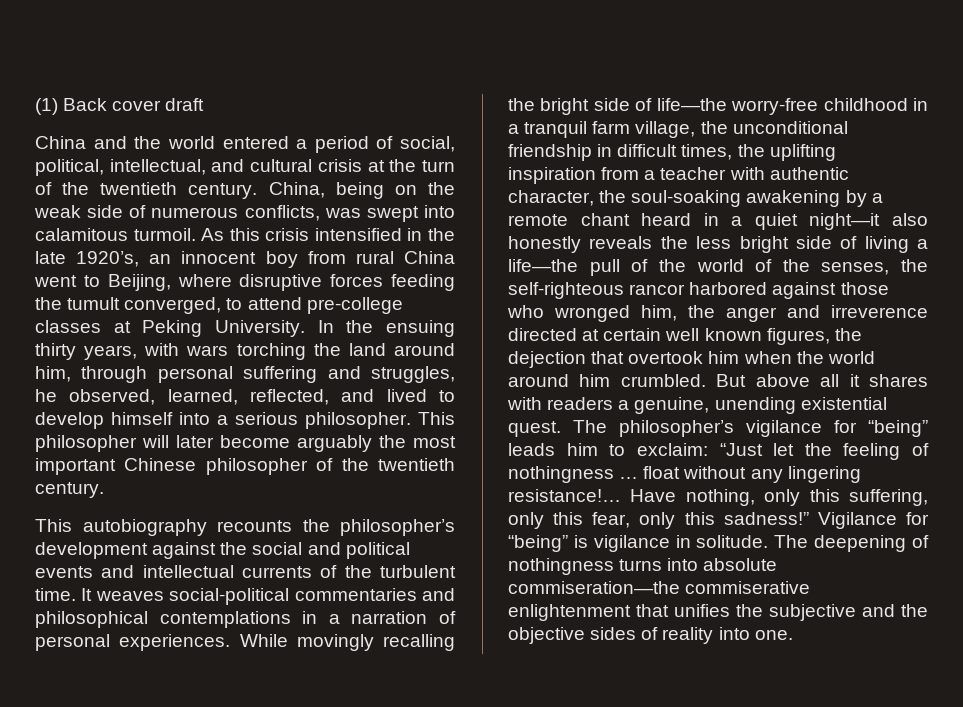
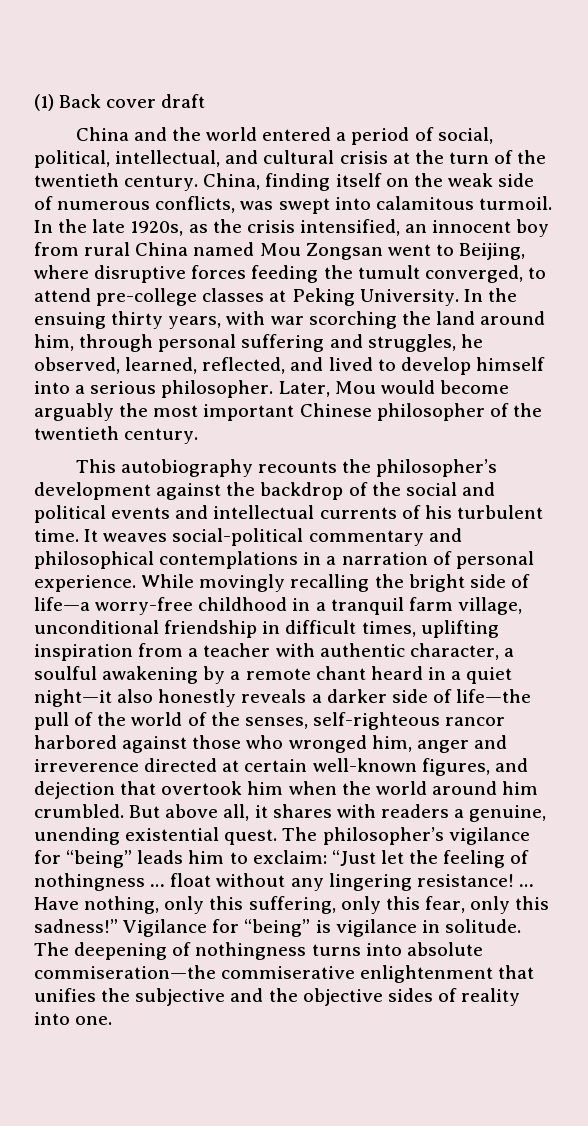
- China, being on the weak side of numerous conflicts, was swept into calamitous turmoil.
+ China, finding itself on the weak side of numerous conflicts, was swept into calamitous turmoil.
- As this crisis intensified in the late 1920’s, an innocent boy from rural China went to Beijing, where disruptive forces feeding the tumult converged, to attend pre-college classes at Peking University.
+ In the late 1920s, as the crisis intensified, an innocent boy from rural China named Mou Zongsan went to Beijing, where disruptive forces feeding the tumult converged, to attend pre-college classes at Peking University.
- In the ensuing thirty years, with wars torching the land around him, through personal suffering and struggles, he observed, learned, reflected, and lived to develop himself into a serious philosopher.
+ In the ensuing thirty years, with war scorching the land around him, through personal suffering and struggles, he observed, learned, reflected, and lived to develop himself into a serious philosopher.
- This philosopher will later become arguably the most important Chinese philosopher of the twentieth century.
+ Later, Mou would become arguably the most important Chinese philosopher of the twentieth century.
- This autobiography recounts the philosopher’s development against the social and political events and intellectual currents of the turbulent time.
+ This autobiography recounts the philosopher’s development against the backdrop of the social and political events and intellectual currents of his turbulent time.
- It weaves social-political commentaries and philosophical contemplations in a narration of personal experiences.
+ It weaves social-political commentary and philosophical contemplations in a narration of personal experience.
- While movingly recalling the bright side of life—the worry-free childhood in a tranquil farm village, the unconditional friendship in difficult times, the uplifting inspiration from a teacher with authentic character, the soul-soaking awakening by a remote chant heard in a quiet night—it also honestly reveals the less bright side of living a life—the pull of the world of the senses, the self-righteous rancor harbored against those who wronged him, the anger and irreverence directed at certain well known figures, the dejection that overtook him when the world around him crumbled.
+ While movingly recalling the bright side of life—a worry-free childhood in a tranquil farm village, unconditional friendship in difficult times, uplifting inspiration from a teacher with authentic character, a soulful awakening by a remote chant heard in a quiet night—it also honestly reveals a darker side of life—the pull of the world of the senses, self-righteous rancor harbored against those who wronged him, anger and irreverence directed at certain well-known figures, and dejection that overtook him when the world around him crumbled.
- But above all it shares with readers a genuine, unending existential quest.
+ But above all, it shares with readers a genuine, unending existential quest.
- The philosopher’s vigilance for “being” leads him to exclaim: “Just let the feeling of nothingness … float without any lingering resistance!…
+ The philosopher’s vigilance for “being” leads him to exclaim: “Just let the feeling of nothingness … float without any lingering resistance! …

